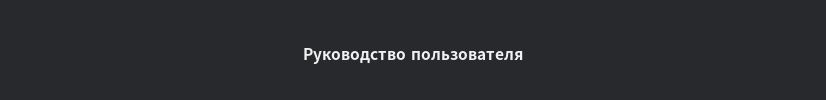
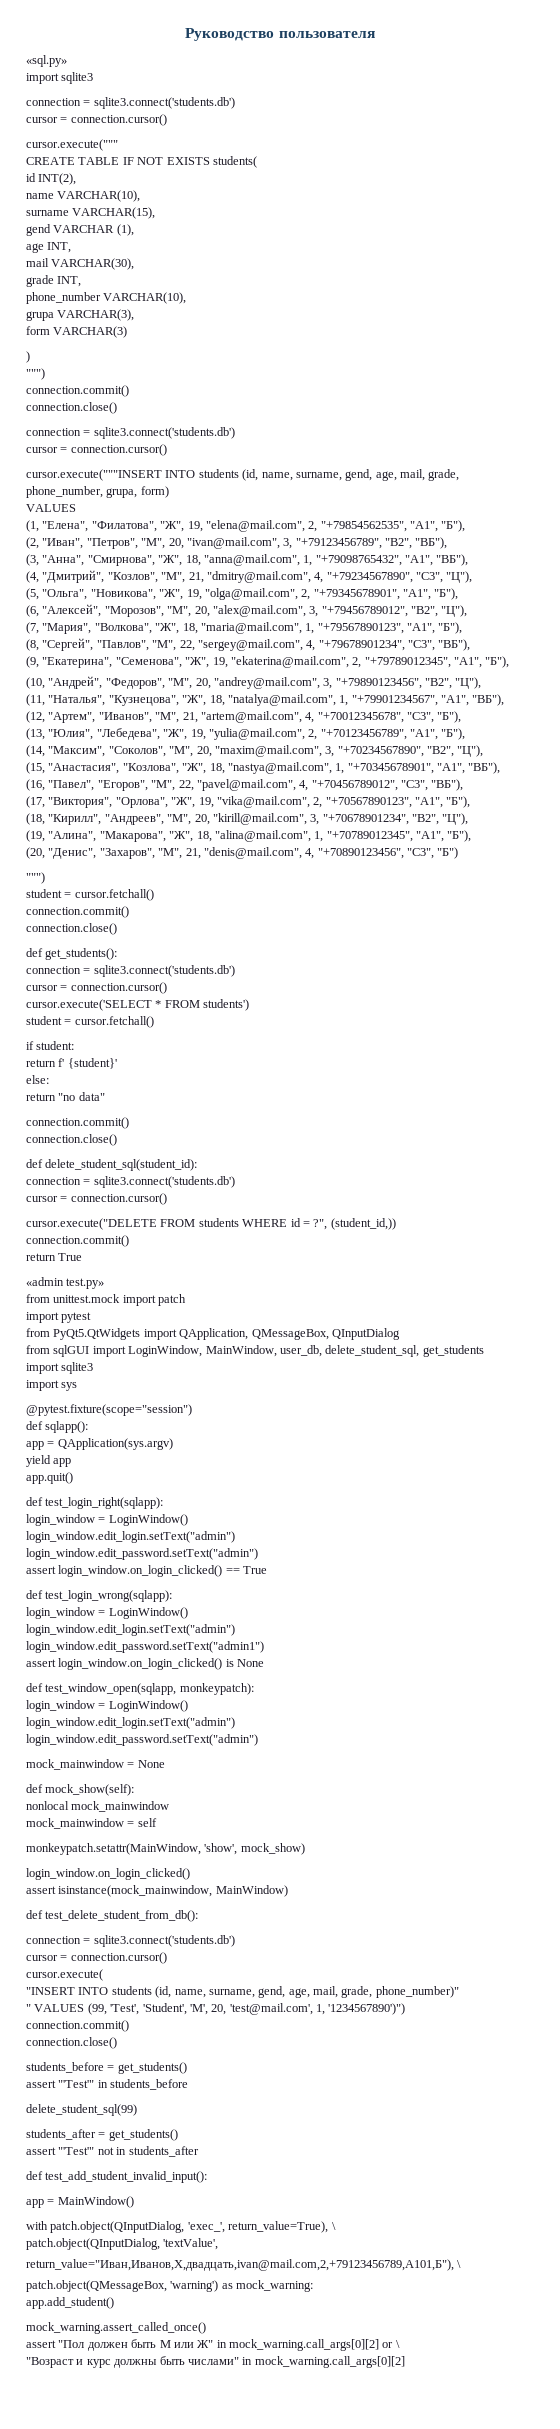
+ «sql.py»
+ import sqlite3
+ connection = sqlite3.connect('students.db')
+ cursor = connection.cursor()
+ cursor.execute("""
+ CREATE TABLE IF NOT EXISTS students(
+ id INT(2),
+ name VARCHAR(10),
+ surname VARCHAR(15),
+ gend VARCHAR (1),
+ age INT,
+ mail VARCHAR(30),
+ grade INT,
+ phone_number VARCHAR(10),
+ grupa VARCHAR(3),
+ form VARCHAR(3)
+ )
+ """)
+ connection.commit()
+ connection.close()
+ connection = sqlite3.connect('students.db')
+ cursor = connection.cursor()
+ cursor.execute("""INSERT INTO students (id, name, surname, gend, age, mail, grade, phone_number, grupa, form)
+ VALUES
+ (1, "Елена", "Филатова", "Ж", 19, "elena@mail.com", 2, "+79854562535", "A1", "Б"),
+ (2, "Иван", "Петров", "М", 20, "ivan@mail.com", 3, "+79123456789", "B2", "ВБ"),
+ (3, "Анна", "Смирнова", "Ж", 18, "anna@mail.com", 1, "+79098765432", "A1", "ВБ"),
+ (4, "Дмитрий", "Козлов", "М", 21, "dmitry@mail.com", 4, "+79234567890", "C3", "Ц"),
+ (5, "Ольга", "Новикова", "Ж", 19, "olga@mail.com", 2, "+79345678901", "A1", "Б"),
+ (6, "Алексей", "Морозов", "М", 20, "alex@mail.com", 3, "+79456789012", "B2", "Ц"),
+ (7, "Мария", "Волкова", "Ж", 18, "maria@mail.com", 1, "+79567890123", "A1", "Б"),
+ (8, "Сергей", "Павлов", "М", 22, "sergey@mail.com", 4, "+79678901234", "C3", "ВБ"),
+ (9, "Екатерина", "Семенова", "Ж", 19, "ekaterina@mail.com", 2, "+79789012345", "A1", "Б"),
+ (10, "Андрей", "Федоров", "М", 20, "andrey@mail.com", 3, "+79890123456", "B2", "Ц"),
+ (11, "Наталья", "Кузнецова", "Ж", 18, "natalya@mail.com", 1, "+79901234567", "A1", "ВБ"),
+ (12, "Артем", "Иванов", "М", 21, "artem@mail.com", 4, "+70012345678", "C3", "Б"),
+ (13, "Юлия", "Лебедева", "Ж", 19, "yulia@mail.com", 2, "+70123456789", "A1", "Б"),
+ (14, "Максим", "Соколов", "М", 20, "maxim@mail.com", 3, "+70234567890", "B2", "Ц"),
+ (15, "Анастасия", "Козлова", "Ж", 18, "nastya@mail.com", 1, "+70345678901", "A1", "ВБ"),
+ (16, "Павел", "Егоров", "М", 22, "pavel@mail.com", 4, "+70456789012", "C3", "ВБ"),
+ (17, "Виктория", "Орлова", "Ж", 19, "vika@mail.com", 2, "+70567890123", "A1", "Б"),
+ (18, "Кирилл", "Андреев", "М", 20, "kirill@mail.com", 3, "+70678901234", "B2", "Ц"),
+ (19, "Алина", "Макарова", "Ж", 18, "alina@mail.com", 1, "+70789012345", "A1", "Б"),
+ (20, "Денис", "Захаров", "М", 21, "denis@mail.com", 4, "+70890123456", "C3", "Б")
+ """)
+ student = cursor.fetchall()
+ connection.commit()
+ connection.close()
+ def get_students():
+ connection = sqlite3.connect('students.db')
+ cursor = connection.cursor()
+ cursor.execute('SELECT * FROM students')
+ student = cursor.fetchall()
+ if student:
+ return f' {student}'
+ else:
+ return "no data"
+ connection.commit()
+ connection.close()
+ def delete_student_sql(student_id):
+ connection = sqlite3.connect('students.db')
+ cursor = connection.cursor()
+ cursor.execute("DELETE FROM students WHERE id = ?", (student_id,))
+ connection.commit()
+ return True
+ «admin test.py»
+ from unittest.mock import patch
+ import pytest
+ from PyQt5.QtWidgets import QApplication, QMessageBox, QInputDialog
+ from sqlGUI import LoginWindow, MainWindow, user_db, delete_student_sql, get_students
+ import sqlite3
+ import sys
+ @pytest.fixture(scope="session")
+ def sqlapp():
+ app = QApplication(sys.argv)
+ yield app
+ app.quit()
+ def test_login_right(sqlapp):
+ login_window = LoginWindow()
+ login_window.edit_login.setText("admin")
+ login_window.edit_password.setText("admin")
+ assert login_window.on_login_clicked() == True
+ def test_login_wrong(sqlapp):
+ login_window = LoginWindow()
+ login_window.edit_login.setText("admin")
+ login_window.edit_password.setText("admin1")
+ assert login_window.on_login_clicked() is None
+ def test_window_open(sqlapp, monkeypatch):
+ login_window = LoginWindow()
+ login_window.edit_login.setText("admin")
+ login_window.edit_password.setText("admin")
+ mock_mainwindow = None
+ def mock_show(self):
+ nonlocal mock_mainwindow
+ mock_mainwindow = self
+ monkeypatch.setattr(MainWindow, 'show', mock_show)
+ login_window.on_login_clicked()
+ assert isinstance(mock_mainwindow, MainWindow)
+ def test_delete_student_from_db():
+ connection = sqlite3.connect('students.db')
+ cursor = connection.cursor()
+ cursor.execute(
+ "INSERT INTO students (id, name, surname, gend, age, mail, grade, phone_number)"
+ " VALUES (99, 'Test', 'Student', 'М', 20, 'test@mail.com', 1, '1234567890')")
+ connection.commit()
+ connection.close()
+ students_before = get_students()
+ assert "'Test'" in students_before
+ delete_student_sql(99)
+ students_after = get_students()
+ assert "'Test'" not in students_after
+ def test_add_student_invalid_input():
+ app = MainWindow()
+ with patch.object(QInputDialog, 'exec_', return_value=True), \
+ patch.object(QInputDialog, 'textValue',
+ return_value="Иван,Иванов,X,двадцать,ivan@mail.com,2,+79123456789,A101,Б"), \
+ patch.object(QMessageBox, 'warning') as mock_warning:
+ app.add_student()
+ mock_warning.assert_called_once()
+ assert "Пол должен быть M или Ж" in mock_warning.call_args[0][2] or \
+ "Возраст и курс должны быть числами" in mock_warning.call_args[0][2]

